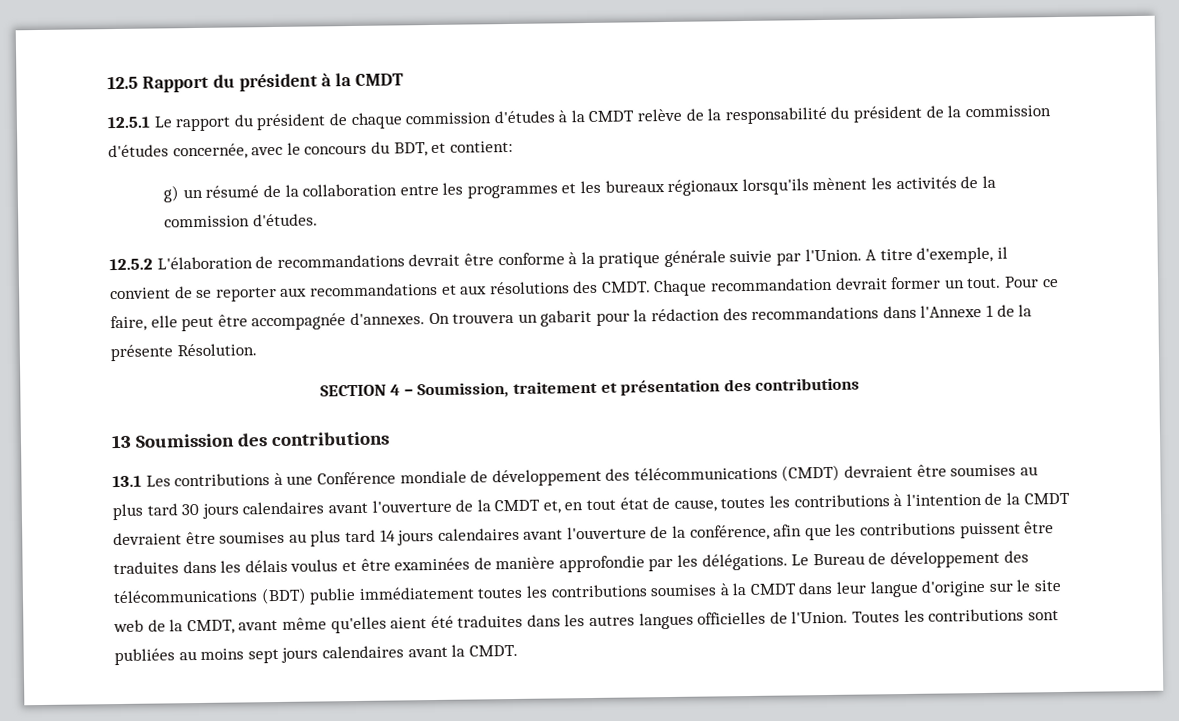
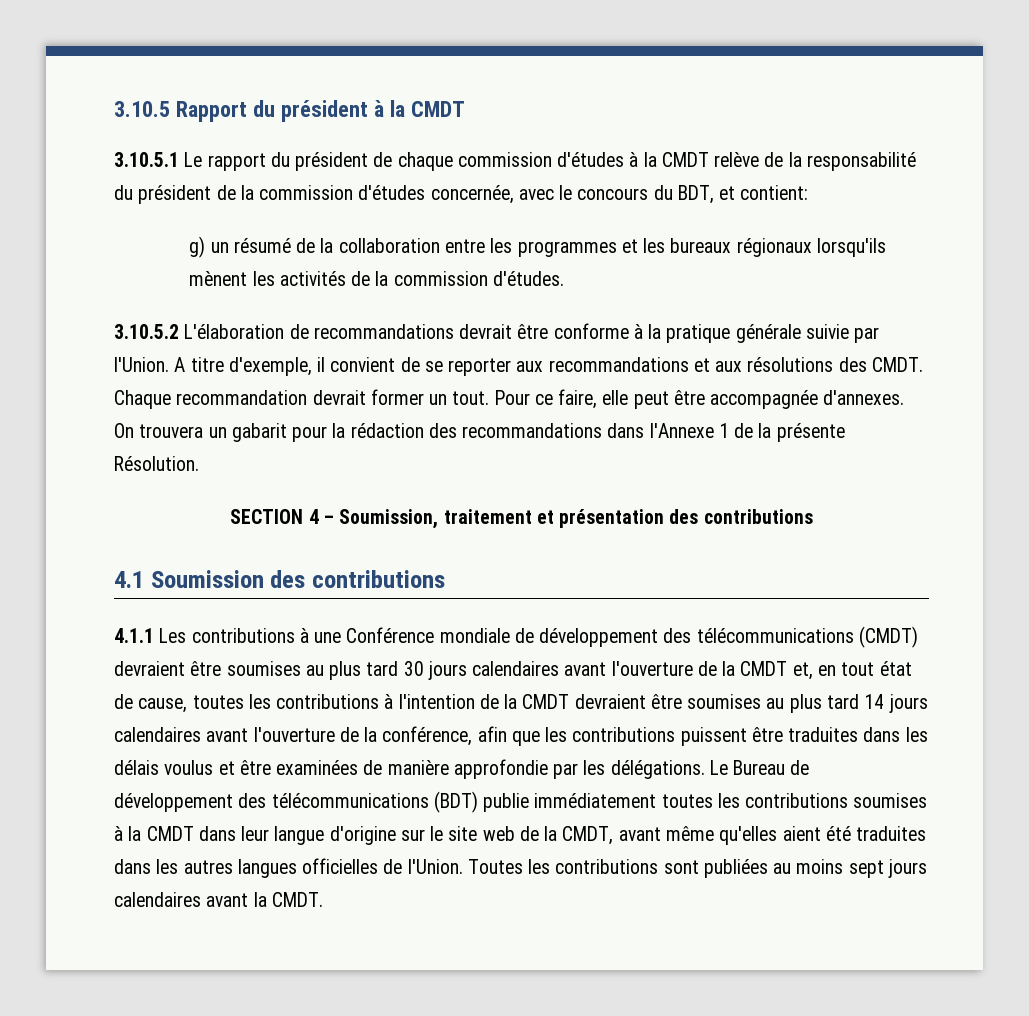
- 12.5 Rapport du président à la CMDT
+ 3.10.5 Rapport du président à la CMDT
- 12.5.1 Le rapport du président de chaque commission d'études à la CMDT relève de la responsabilité du président de la commission d'études concernée, avec le concours du BDT, et contient:
+ 3.10.5.1 Le rapport du président de chaque commission d'études à la CMDT relève de la responsabilité du président de la commission d'études concernée, avec le concours du BDT, et contient:
- 12.5.2 L'élaboration de recommandations devrait être conforme à la pratique générale suivie par l'Union.
+ 3.10.5.2 L'élaboration de recommandations devrait être conforme à la pratique générale suivie par l'Union.
- 13 Soumission des contributions
+ 4.1 Soumission des contributions
- 13.1 Les contributions à une Conférence mondiale de développement des télécommunications (CMDT) devraient être soumises au plus tard 30 jours calendaires avant l'ouverture de la CMDT et, en tout état de cause, toutes les contributions à l'intention de la CMDT devraient être soumises au plus tard 14 jours calendaires avant l'ouverture de la conférence, afin que les contributions puissent être traduites dans les délais voulus et être examinées de manière approfondie par les délégations.
+ 4.1.1 Les contributions à une Conférence mondiale de développement des télécommunications (CMDT) devraient être soumises au plus tard 30 jours calendaires avant l'ouverture de la CMDT et, en tout état de cause, toutes les contributions à l'intention de la CMDT devraient être soumises au plus tard 14 jours calendaires avant l'ouverture de la conférence, afin que les contributions puissent être traduites dans les délais voulus et être examinées de manière approfondie par les délégations.

